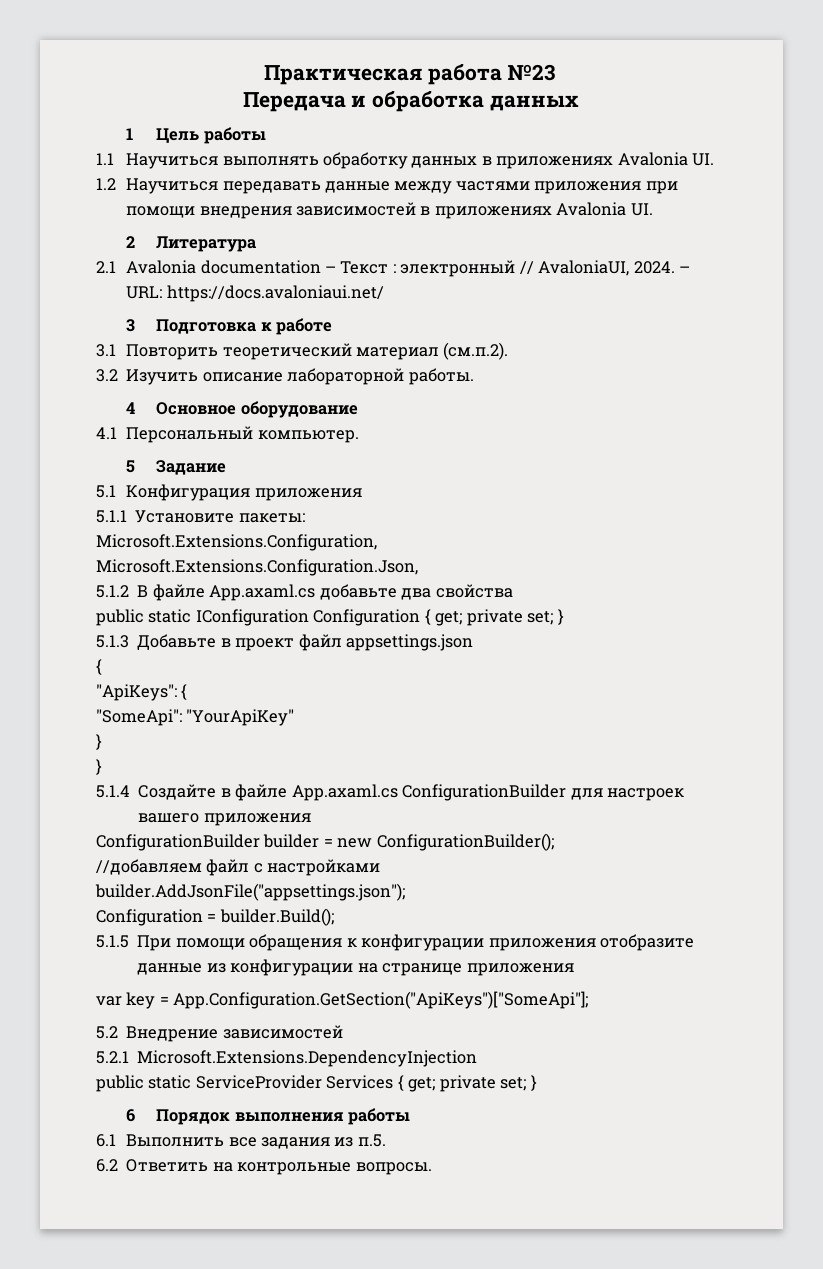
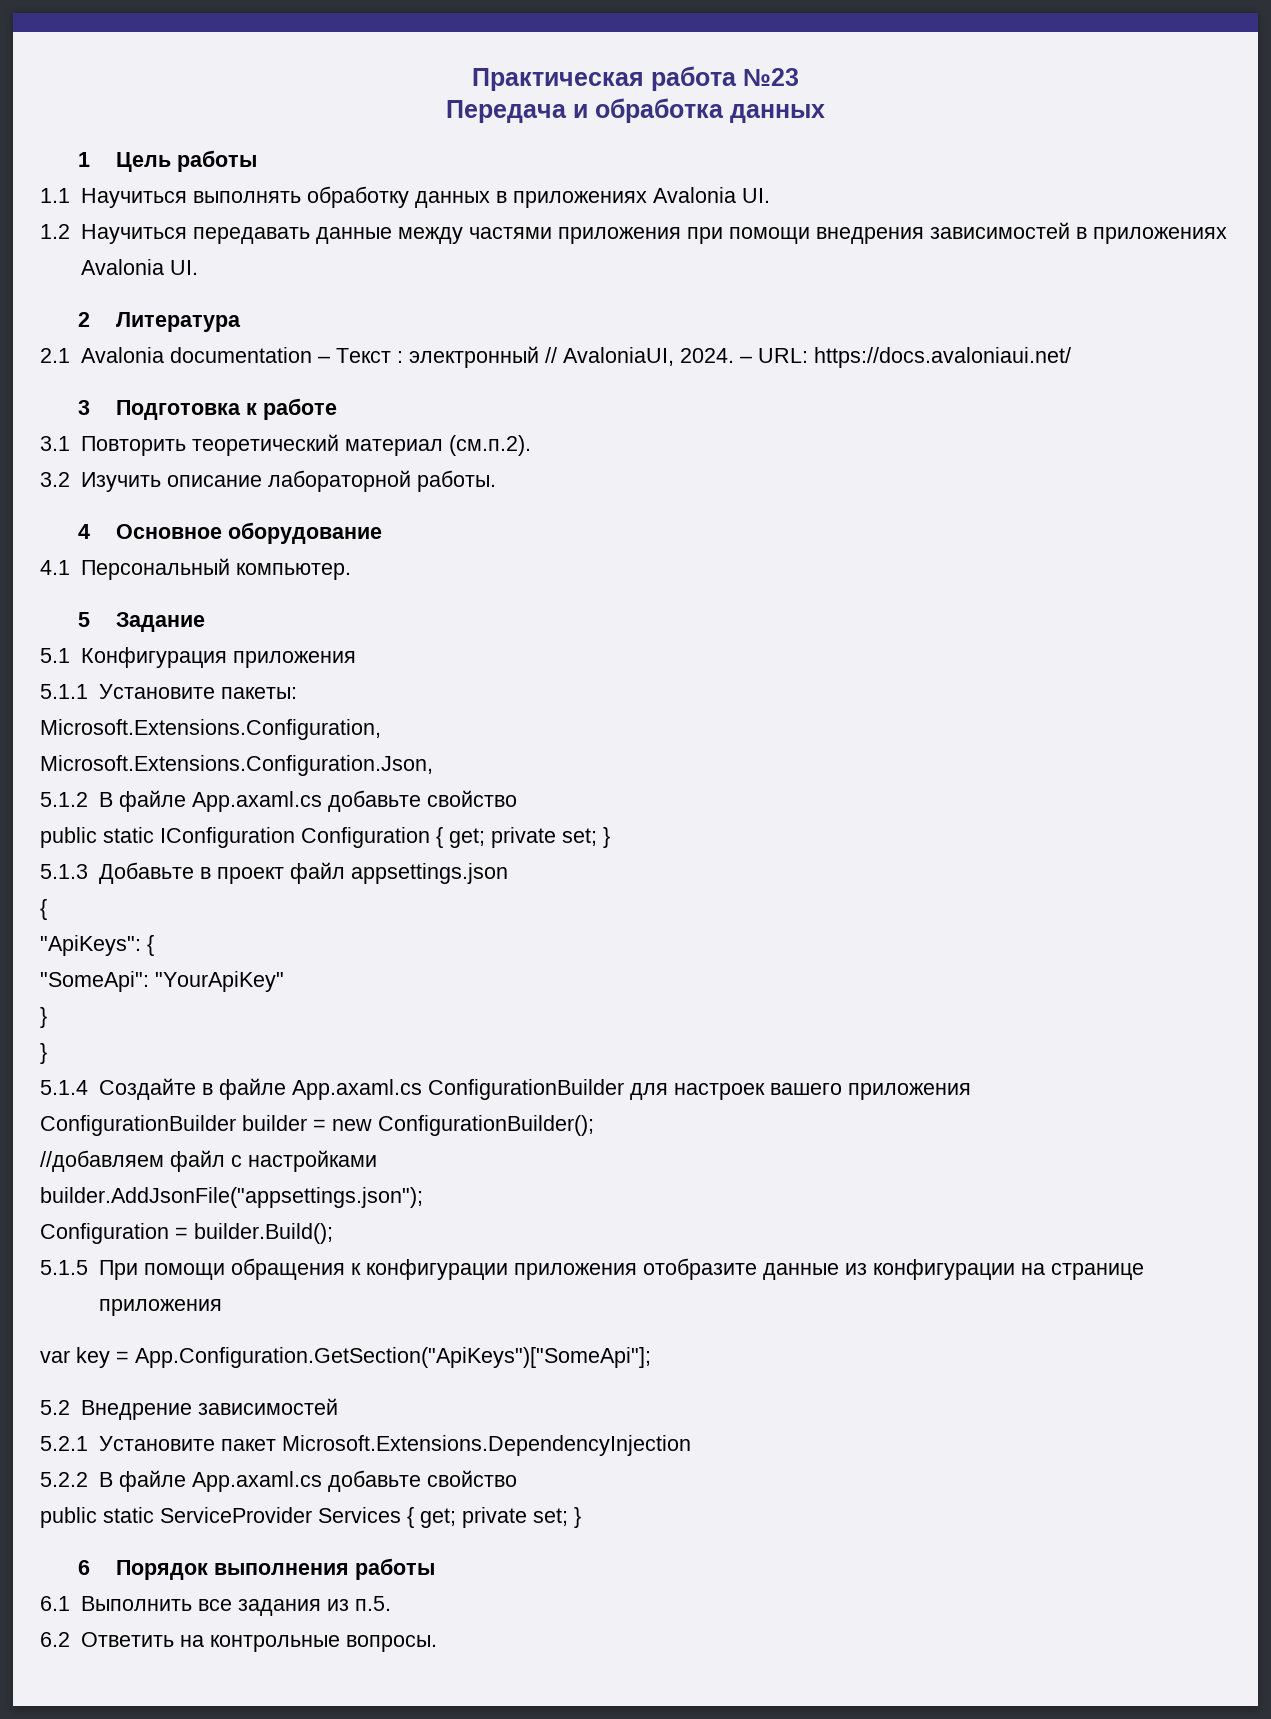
- 5.1.2 В файле App.axaml.cs добавьте два свойства
+ 5.1.2 В файле App.axaml.cs добавьте свойство
- 5.2.1 Microsoft.Extensions.DependencyInjection
+ 5.2.1 Установите пакет Microsoft.Extensions.DependencyInjection
+ 5.2.2 В файле App.axaml.cs добавьте свойство

